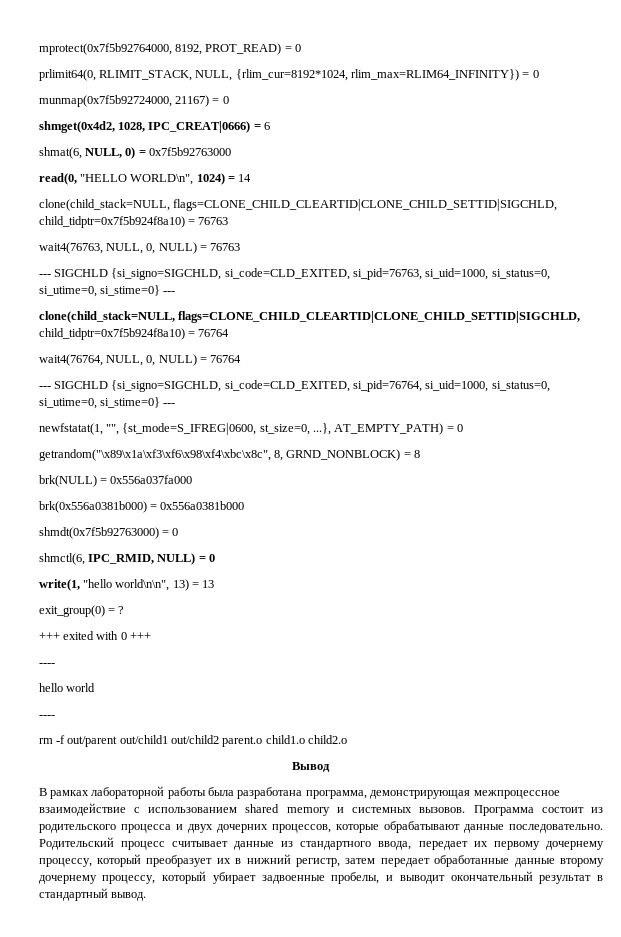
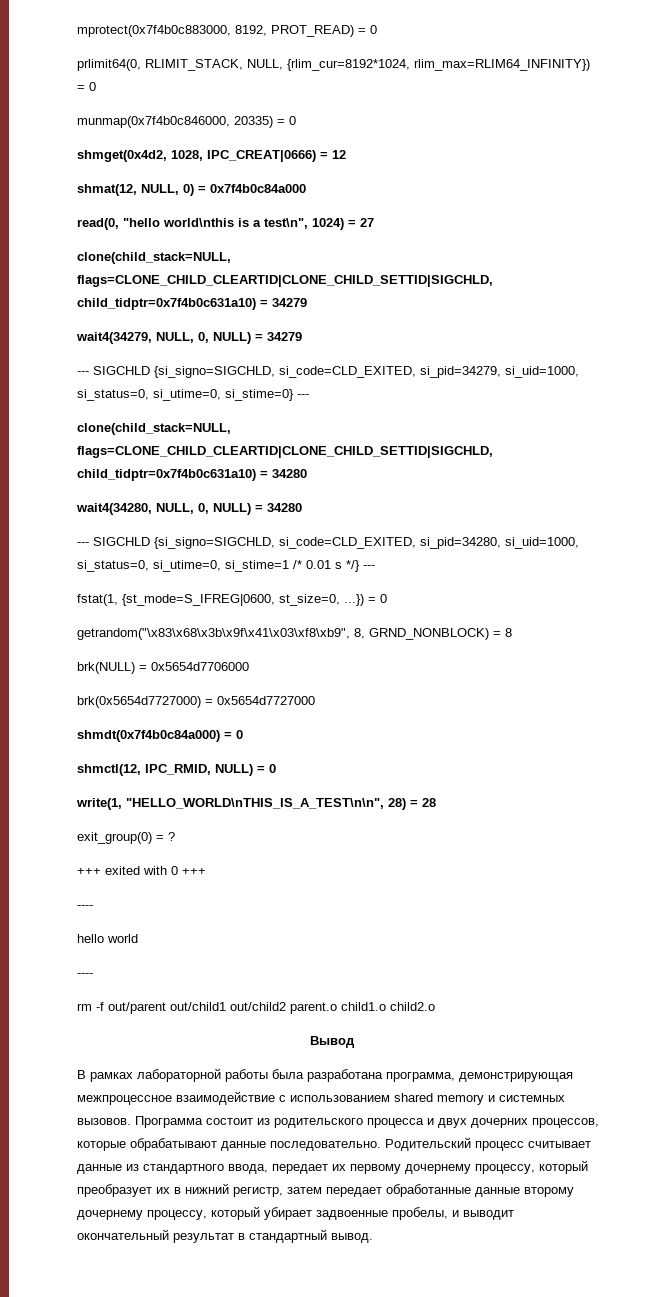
- mprotect(0x7f5b92764000, 8192, PROT_READ) = 0
+ mprotect(0x7f4b0c883000, 8192, PROT_READ) = 0
- munmap(0x7f5b92724000, 21167) = 0
+ munmap(0x7f4b0c846000, 20335) = 0
- shmget(0x4d2, 1028, IPC_CREAT|0666) = 6
- shmat(6, NULL, 0) = 0x7f5b92763000
+ shmget(0x4d2, 1028, IPC_CREAT|0666) = 12
+ shmat(12, NULL, 0) = 0x7f4b0c84a000
- read(0, "HELLO WORLD\n", 1024) = 14
- clone(child_stack=NULL, flags=CLONE_CHILD_CLEARTID|CLONE_CHILD_SETTID|SIGCHLD, child_tidptr=0x7f5b924f8a10) = 76763
- wait4(76763, NULL, 0, NULL) = 76763
- --- SIGCHLD {si_signo=SIGCHLD, si_code=CLD_EXITED, si_pid=76763, si_uid=1000, si_status=0, si_utime=0, si_stime=0} ---
+ read(0, "hello world\nthis is a test\n", 1024) = 27
+ clone(child_stack=NULL, flags=CLONE_CHILD_CLEARTID|CLONE_CHILD_SETTID|SIGCHLD, child_tidptr=0x7f4b0c631a10) = 34279
+ wait4(34279, NULL, 0, NULL) = 34279
+ --- SIGCHLD {si_signo=SIGCHLD, si_code=CLD_EXITED, si_pid=34279, si_uid=1000, si_status=0, si_utime=0, si_stime=0} ---
- clone(child_stack=NULL, flags=CLONE_CHILD_CLEARTID|CLONE_CHILD_SETTID|SIGCHLD, child_tidptr=0x7f5b924f8a10) = 76764
- wait4(76764, NULL, 0, NULL) = 76764
- --- SIGCHLD {si_signo=SIGCHLD, si_code=CLD_EXITED, si_pid=76764, si_uid=1000, si_status=0, si_utime=0, si_stime=0} ---
- newfstatat(1, "", {st_mode=S_IFREG|0600, st_size=0, ...}, AT_EMPTY_PATH) = 0
- getrandom("\x89\x1a\xf3\xf6\x98\xf4\xbc\x8c", 8, GRND_NONBLOCK) = 8
+ clone(child_stack=NULL, flags=CLONE_CHILD_CLEARTID|CLONE_CHILD_SETTID|SIGCHLD, child_tidptr=0x7f4b0c631a10) = 34280
+ wait4(34280, NULL, 0, NULL) = 34280
+ --- SIGCHLD {si_signo=SIGCHLD, si_code=CLD_EXITED, si_pid=34280, si_uid=1000, si_status=0, si_utime=0, si_stime=1 /* 0.01 s */} ---
+ fstat(1, {st_mode=S_IFREG|0600, st_size=0, ...}) = 0
+ getrandom("\x83\x68\x3b\x9f\x41\x03\xf8\xb9", 8, GRND_NONBLOCK) = 8
- brk(NULL) = 0x556a037fa000
- brk(0x556a0381b000) = 0x556a0381b000
- shmdt(0x7f5b92763000) = 0
- shmctl(6, IPC_RMID, NULL) = 0
+ brk(NULL) = 0x5654d7706000
+ brk(0x5654d7727000) = 0x5654d7727000
+ shmdt(0x7f4b0c84a000) = 0
+ shmctl(12, IPC_RMID, NULL) = 0
- write(1, "hello world\n\n", 13) = 13
+ write(1, "HELLO_WORLD\nTHIS_IS_A_TEST\n\n", 28) = 28

